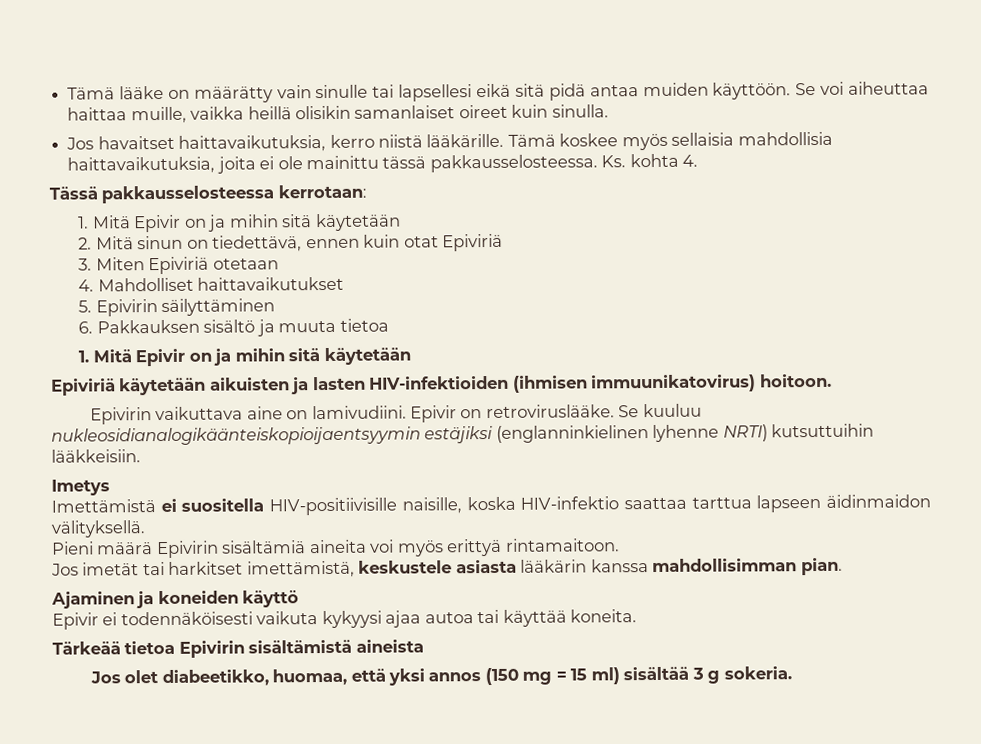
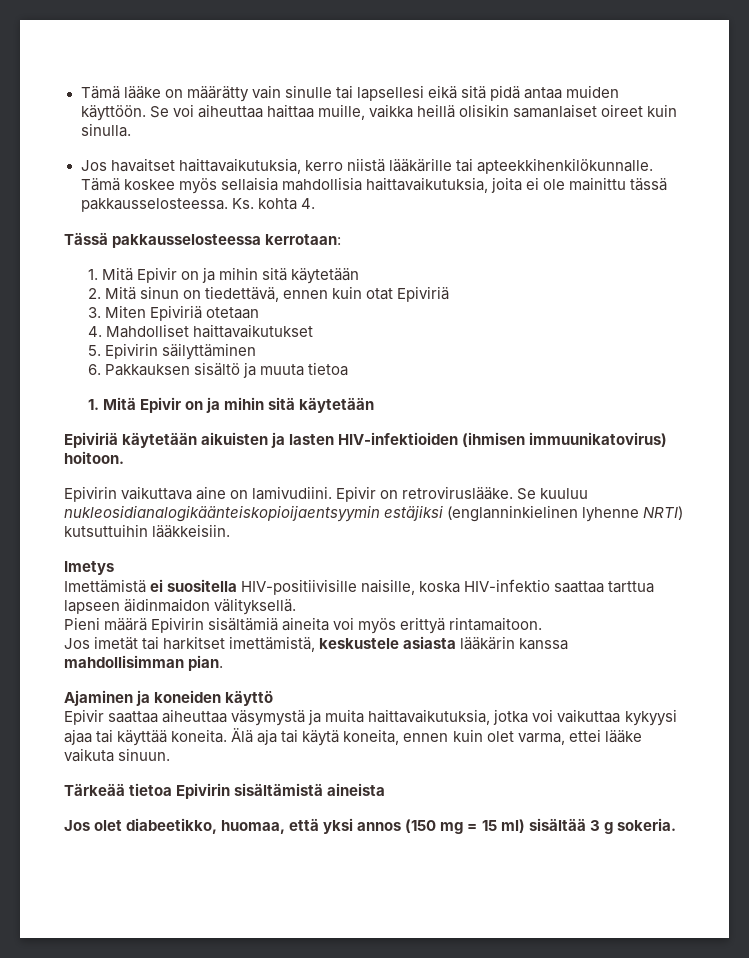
- Jos havaitset haittavaikutuksia, kerro niistä lääkärille.
+ Jos havaitset haittavaikutuksia, kerro niistä lääkärille tai apteekkihenkilökunnalle.
- Epivir ei todennäköisesti vaikuta kykyysi ajaa autoa tai käyttää koneita.
+ Epivir saattaa aiheuttaa väsymystä ja muita haittavaikutuksia, jotka voi vaikuttaa kykyysi ajaa tai käyttää koneita. Älä aja tai käytä koneita, ennen kuin olet varma, ettei lääke vaikuta sinuun.

